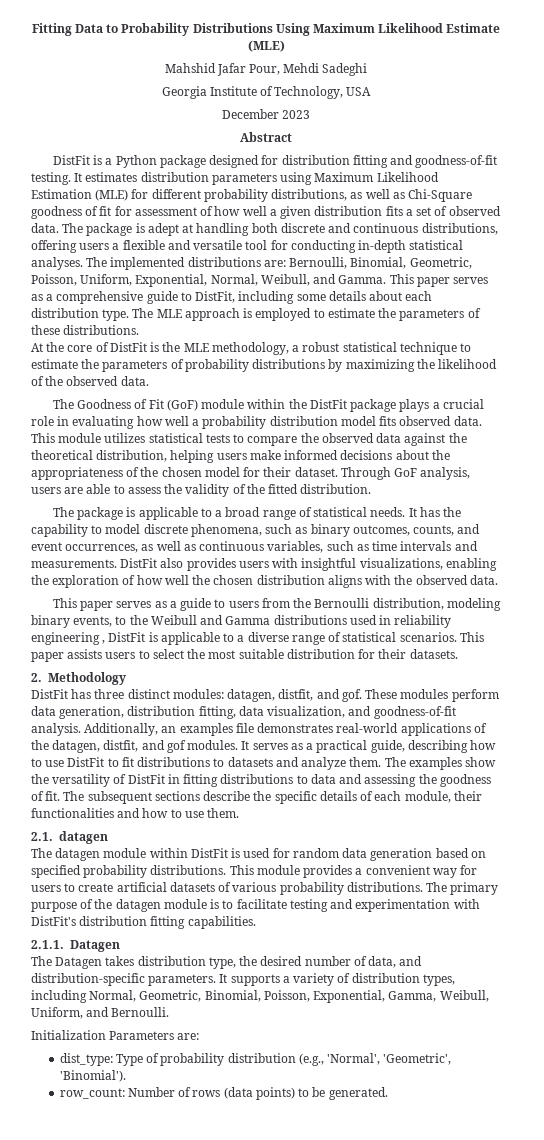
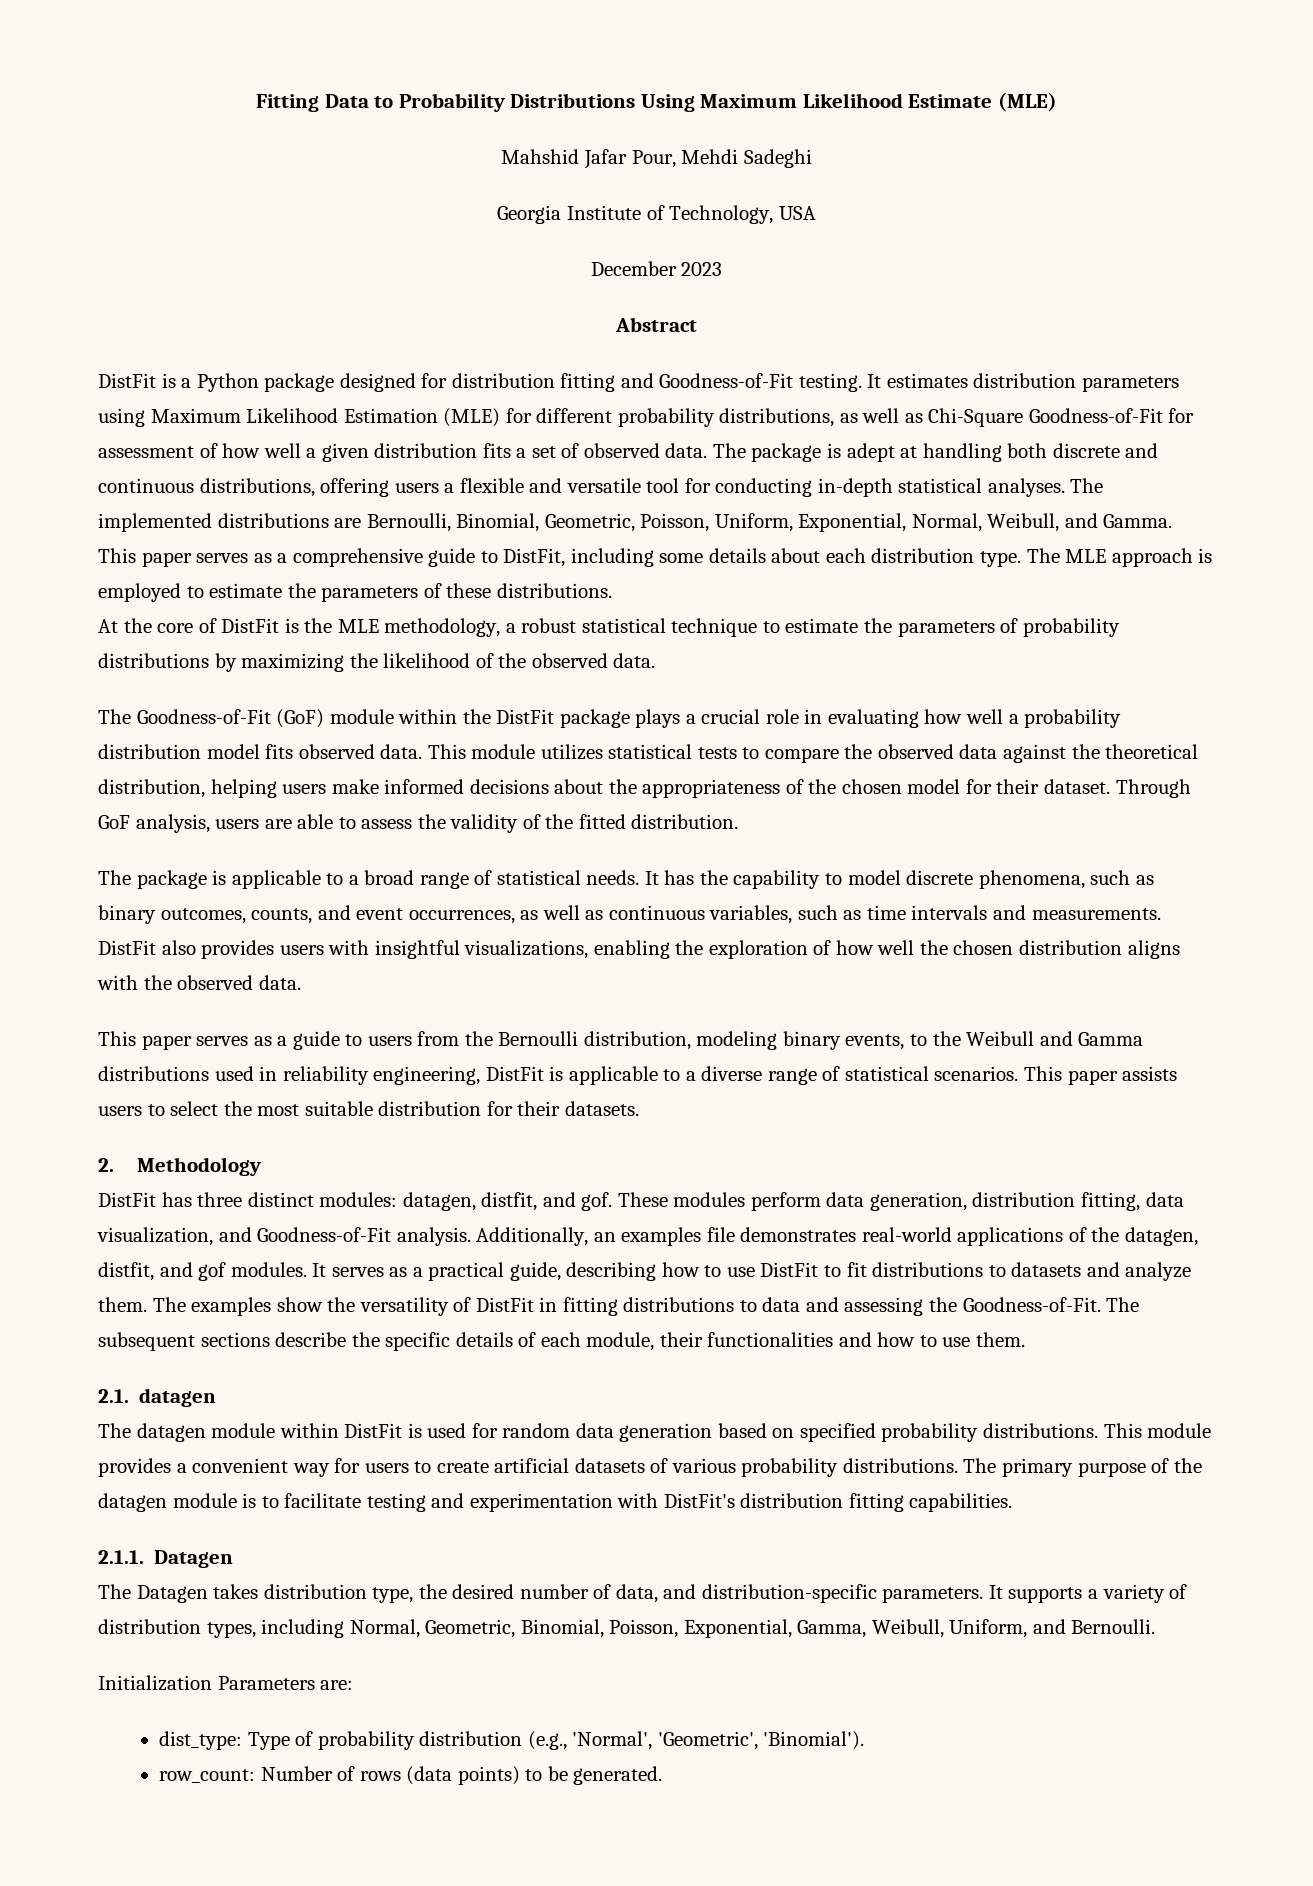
- DistFit is a Python package designed for distribution fitting and goodness-of-fit testing.
+ DistFit is a Python package designed for distribution fitting and Goodness-of-Fit testing.
- It estimates distribution parameters using Maximum Likelihood Estimation (MLE) for different probability distributions, as well as Chi-Square goodness of fit for assessment of how well a given distribution fits a set of observed data.
+ It estimates distribution parameters using Maximum Likelihood Estimation (MLE) for different probability distributions, as well as Chi-Square Goodness-of-Fit for assessment of how well a given distribution fits a set of observed data.
- The implemented distributions are: Bernoulli, Binomial, Geometric, Poisson, Uniform, Exponential, Normal, Weibull, and Gamma.
+ The implemented distributions are Bernoulli, Binomial, Geometric, Poisson, Uniform, Exponential, Normal, Weibull, and Gamma.
- The Goodness of Fit (GoF) module within the DistFit package plays a crucial role in evaluating how well a probability distribution model fits observed data.
+ The Goodness-of-Fit (GoF) module within the DistFit package plays a crucial role in evaluating how well a probability distribution model fits observed data.
- This paper serves as a guide to users from the Bernoulli distribution, modeling binary events, to the Weibull and Gamma distributions used in reliability engineering , DistFit is applicable to a diverse range of statistical scenarios.
+ This paper serves as a guide to users from the Bernoulli distribution, modeling binary events, to the Weibull and Gamma distributions used in reliability engineering, DistFit is applicable to a diverse range of statistical scenarios.
- These modules perform data generation, distribution fitting, data visualization, and goodness-of-fit analysis.
+ These modules perform data generation, distribution fitting, data visualization, and Goodness-of-Fit analysis.
- The examples show the versatility of DistFit in fitting distributions to data and assessing the goodness of fit.
+ The examples show the versatility of DistFit in fitting distributions to data and assessing the Goodness-of-Fit.

